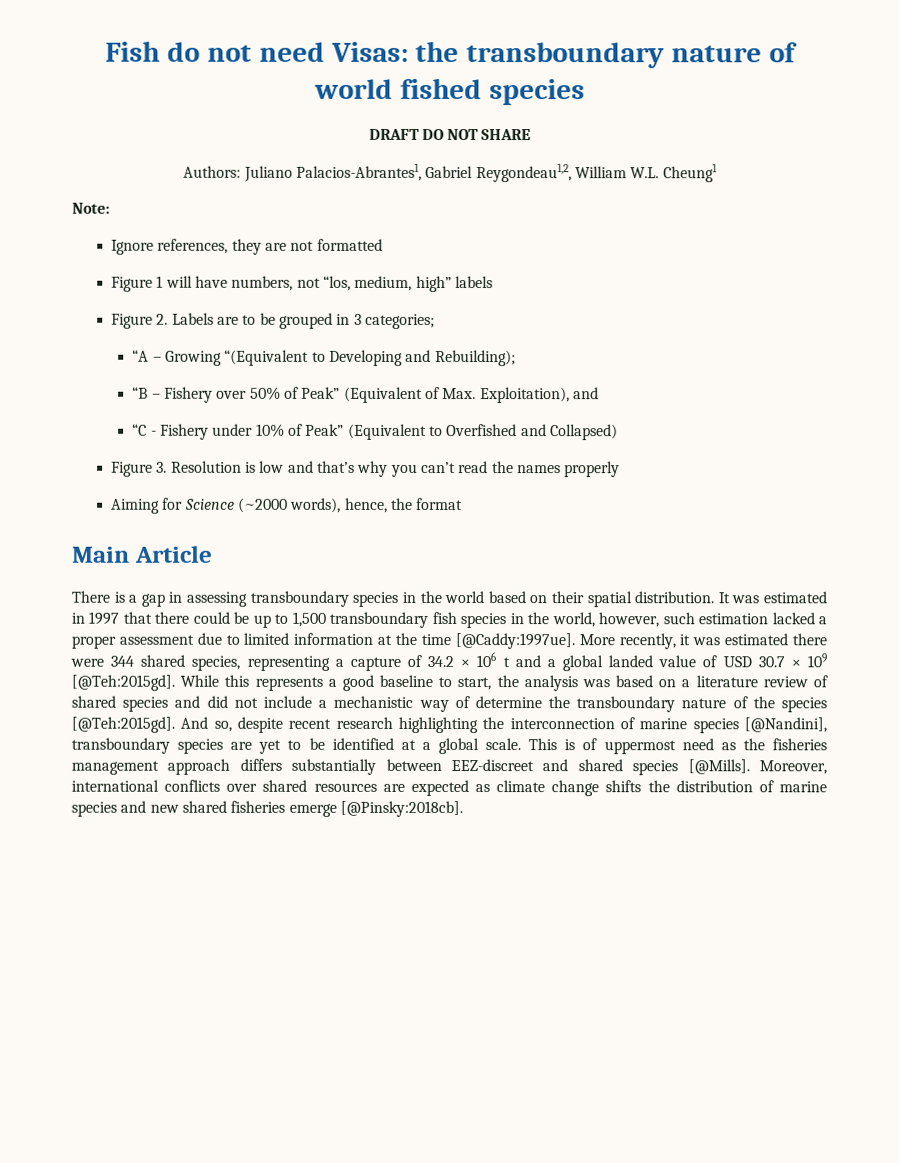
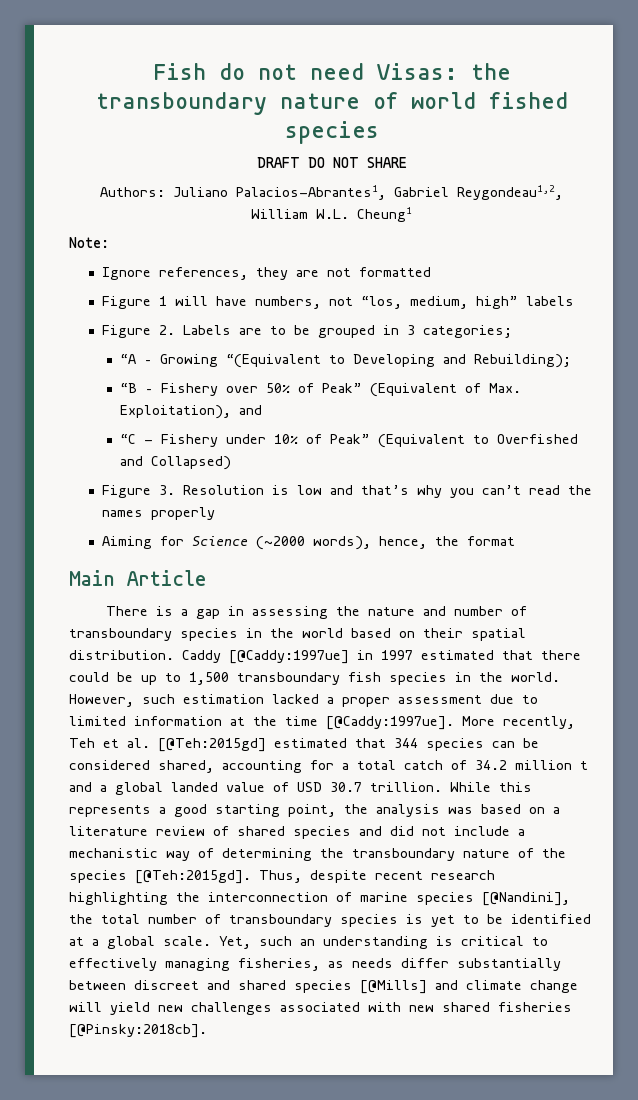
- There is a gap in assessing transboundary species in the world based on their spatial distribution.
+ There is a gap in assessing the nature and number of transboundary species in the world based on their spatial distribution.
- It was estimated in 1997 that there could be up to 1,500 transboundary fish species in the world, however, such estimation lacked a proper assessment due to limited information at the time [@Caddy:1997ue].
+ Caddy [@Caddy:1997ue] in 1997 estimated that there could be up to 1,500 transboundary fish species in the world. However, such estimation lacked a proper assessment due to limited information at the time [@Caddy:1997ue].
- More recently, it was estimated there were 344 shared species, representing a capture of 34.2 × 106 t and a global landed value of USD 30.7 × 109 [@Teh:2015gd].
+ More recently, Teh et al. [@Teh:2015gd] estimated that 344 species can be considered shared, accounting for a total catch of 34.2 million t and a global landed value of USD 30.7 trillion.
- While this represents a good baseline to start, the analysis was based on a literature review of shared species and did not include a mechanistic way of determine the transboundary nature of the species [@Teh:2015gd].
+ While this represents a good starting point, the analysis was based on a literature review of shared species and did not include a mechanistic way of determining the transboundary nature of the species [@Teh:2015gd].
- And so, despite recent research highlighting the interconnection of marine species [@Nandini], transboundary species are yet to be identified at a global scale.
+ Thus, despite recent research highlighting the interconnection of marine species [@Nandini], the total number of transboundary species is yet to be identified at a global scale.
- This is of uppermost need as the fisheries management approach differs substantially between EEZ-discreet and shared species [@Mills]. Moreover, international conflicts over shared resources are expected as climate change shifts the distribution of marine species and new shared fisheries emerge [@Pinsky:2018cb].
+ Yet, such an understanding is critical to effectively managing fisheries, as needs differ substantially between discreet and shared species [@Mills] and climate change will yield new challenges associated with new shared fisheries [@Pinsky:2018cb].

